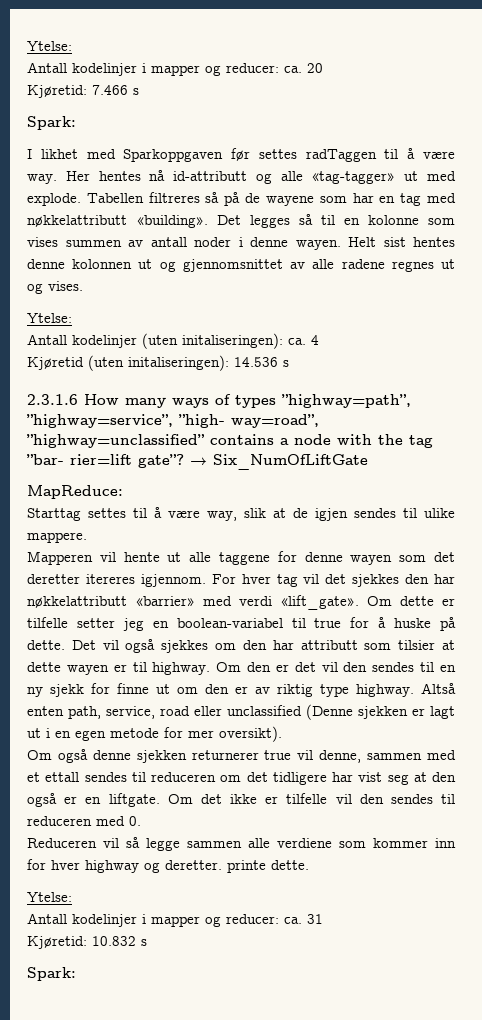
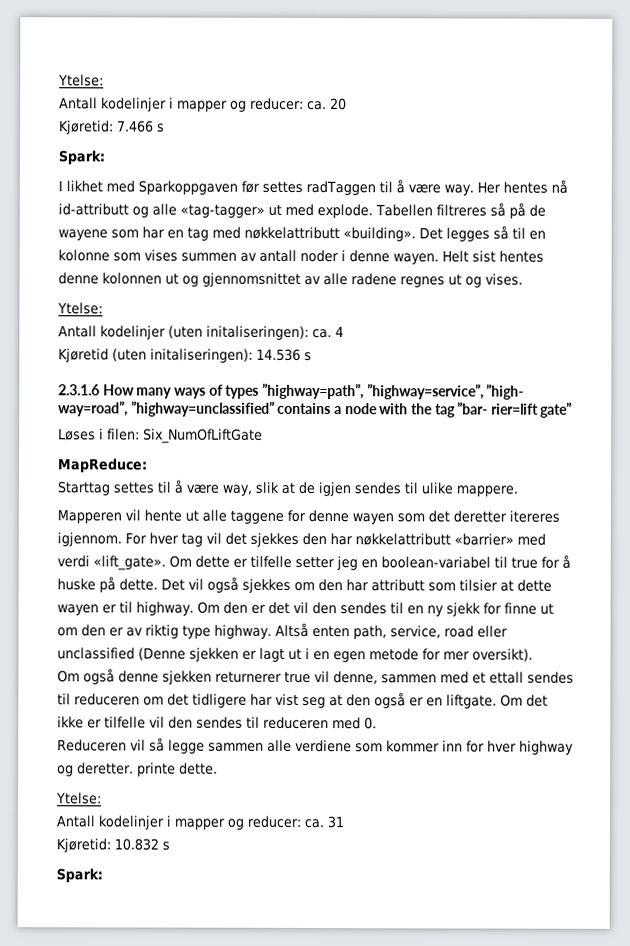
- 2.3.1.6 How many ways of types ”highway=path”, ”highway=service”, ”high- way=road”, ”highway=unclassified” contains a node with the tag ”bar- rier=lift gate”? → Six_NumOfLiftGate
+ 2.3.1.6 How many ways of types ”highway=path”, ”highway=service”, ”high- way=road”, ”highway=unclassified” contains a node with the tag ”bar- rier=lift gate”
+ Løses i filen: Six_NumOfLiftGate

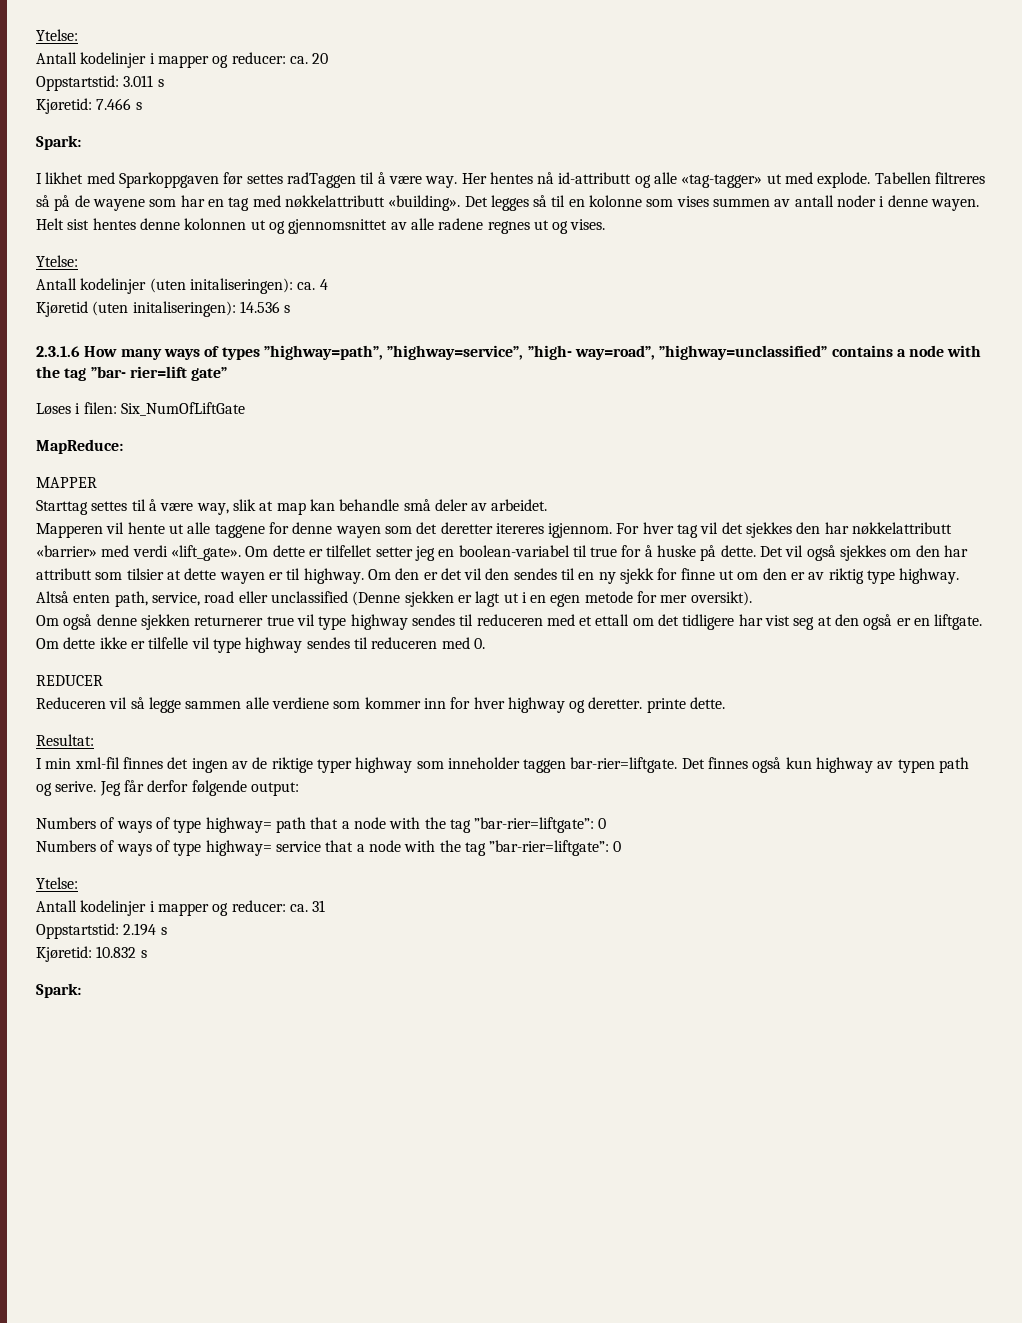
+ Oppstartstid: 3.011 s
+ MAPPER
- Starttag settes til å være way, slik at de igjen sendes til ulike mappere.
+ Starttag settes til å være way, slik at map kan behandle små deler av arbeidet.
- Om dette er tilfelle setter jeg en boolean-variabel til true for å huske på dette.
+ Om dette er tilfellet setter jeg en boolean-variabel til true for å huske på dette.
- Om også denne sjekken returnerer true vil denne, sammen med et ettall sendes til reduceren om det tidligere har vist seg at den også er en liftgate.
+ Om også denne sjekken returnerer true vil type highway sendes til reduceren med et ettall om det tidligere har vist seg at den også er en liftgate.
- Om det ikke er tilfelle vil den sendes til reduceren med 0.
+ Om dette ikke er tilfelle vil type highway sendes til reduceren med 0.
+ REDUCER
+ Resultat:
+ I min xml-fil finnes det ingen av de riktige typer highway som inneholder taggen bar-rier=liftgate. Det finnes også kun highway av typen path og serive. Jeg får derfor følgende output:
+ Numbers of ways of type highway= path that a node with the tag ”bar-rier=liftgate”: 0
+ Numbers of ways of type highway= service that a node with the tag ”bar-rier=liftgate”: 0
+ Oppstartstid: 2.194 s

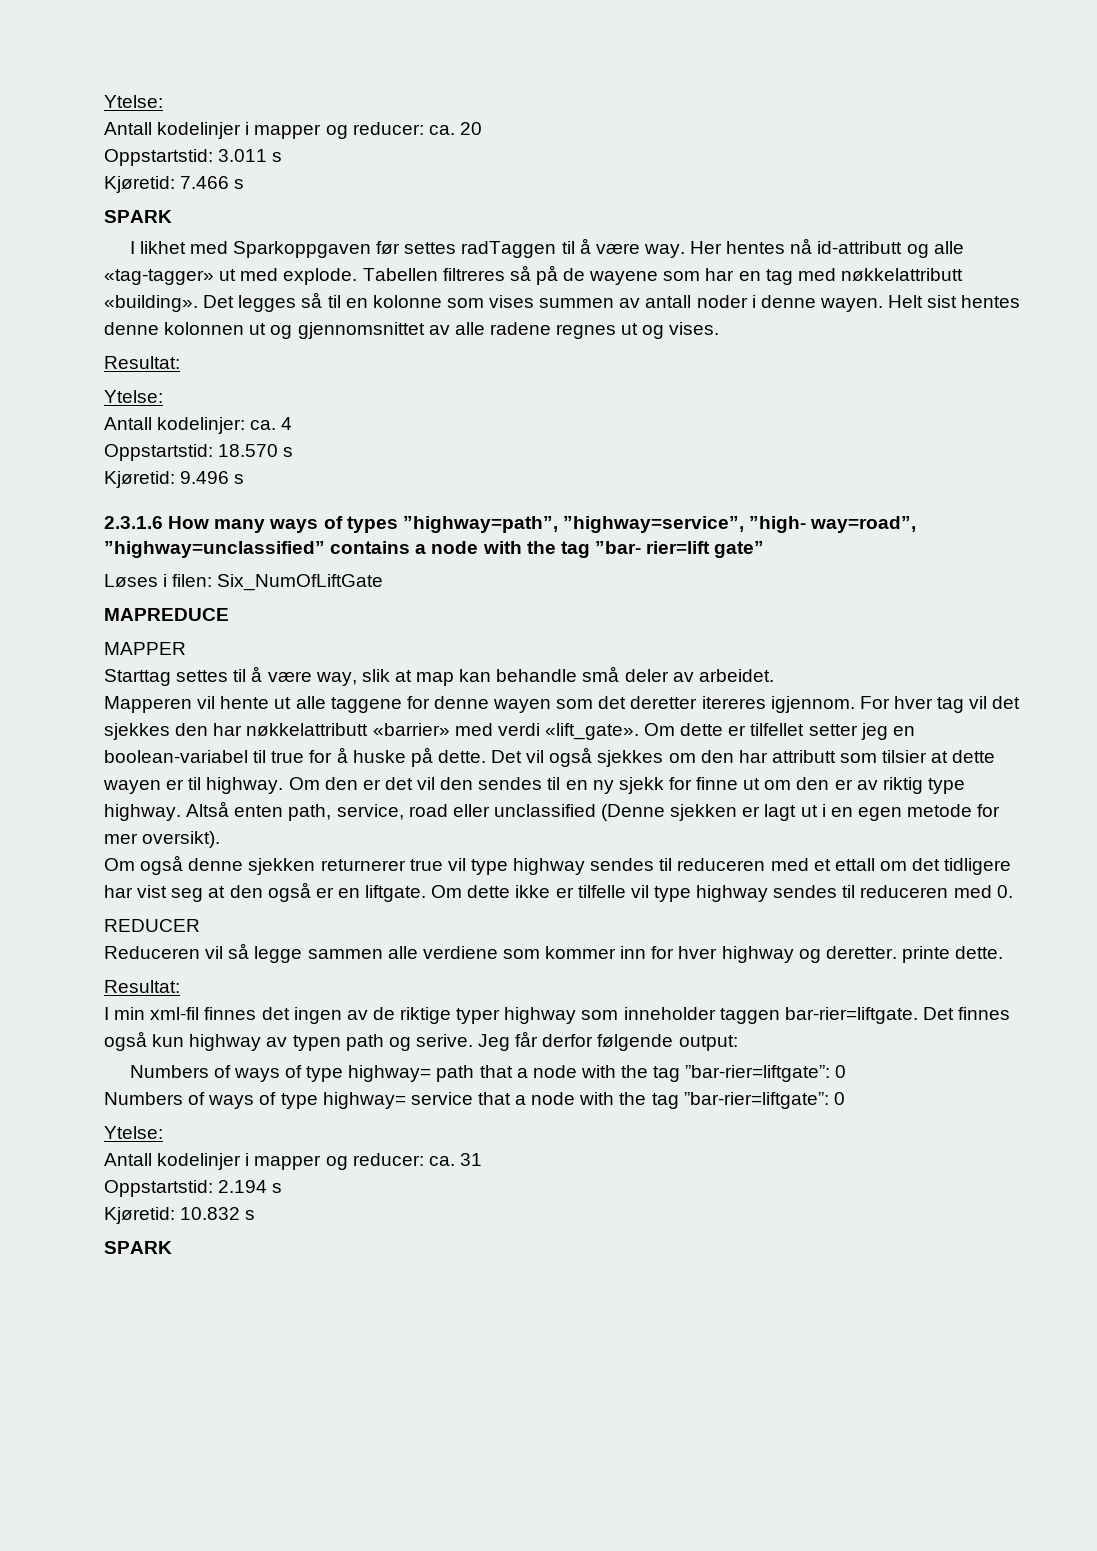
  Kjøretid: 7.466 s
- Spark:
+ SPARK
  Helt sist hentes denne kolonnen ut og gjennomsnittet av alle radene regnes ut og vises.
+ Resultat:
  Ytelse:
- Antall kodelinjer (uten initaliseringen): ca. 4
+ Antall kodelinjer: ca. 4
- Kjøretid (uten initaliseringen): 14.536 s
+ Oppstartstid: 18.570 s
+ Kjøretid: 9.496 s
- MapReduce:
+ MAPREDUCE
  Kjøretid: 10.832 s
- Spark:
+ SPARK

